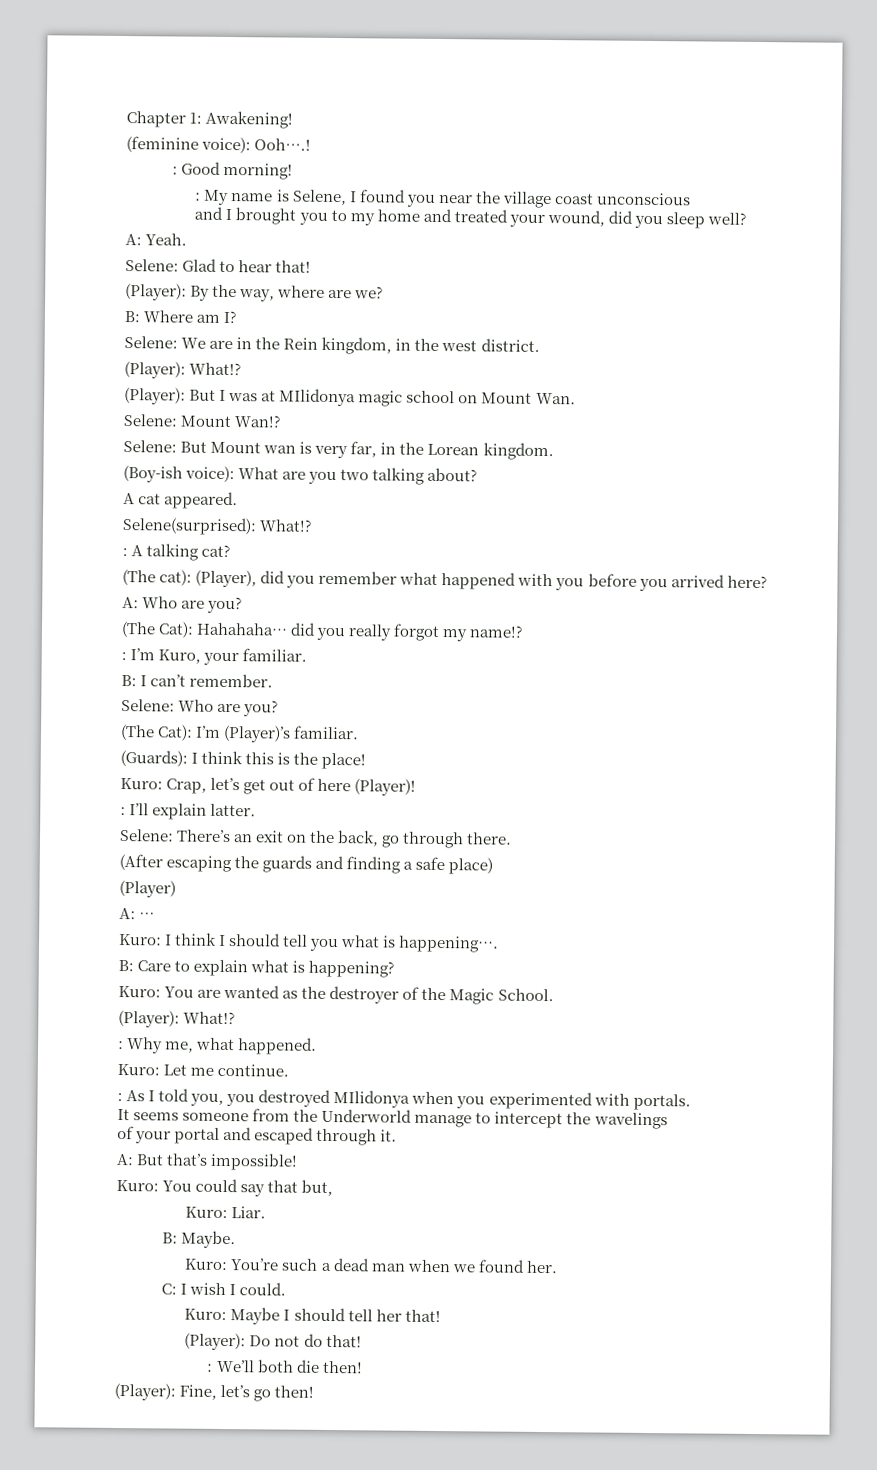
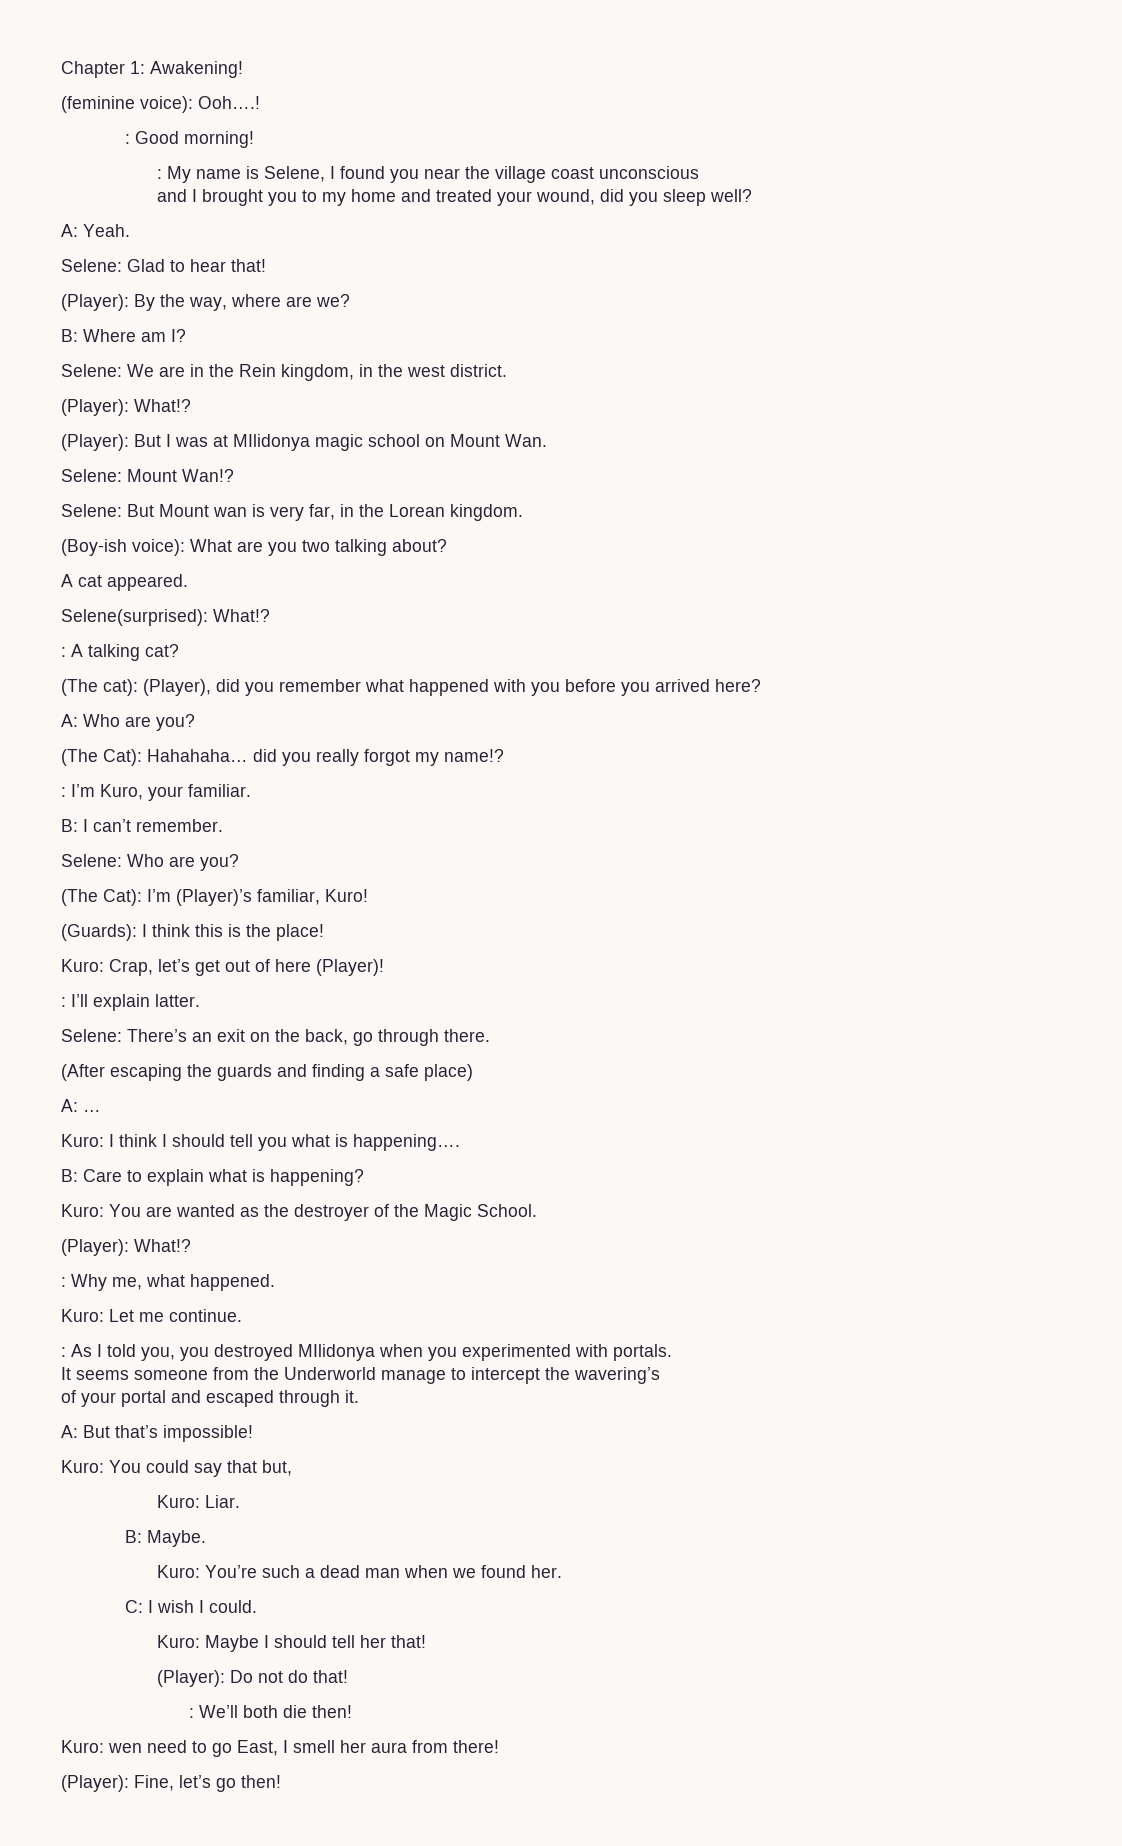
- (The Cat): I’m (Player)’s familiar.
+ (The Cat): I’m (Player)’s familiar, Kuro!
- (Player)
- It seems someone from the Underworld manage to intercept the wavelings
+ It seems someone from the Underworld manage to intercept the wavering’s
+ Kuro: wen need to go East, I smell her aura from there!

